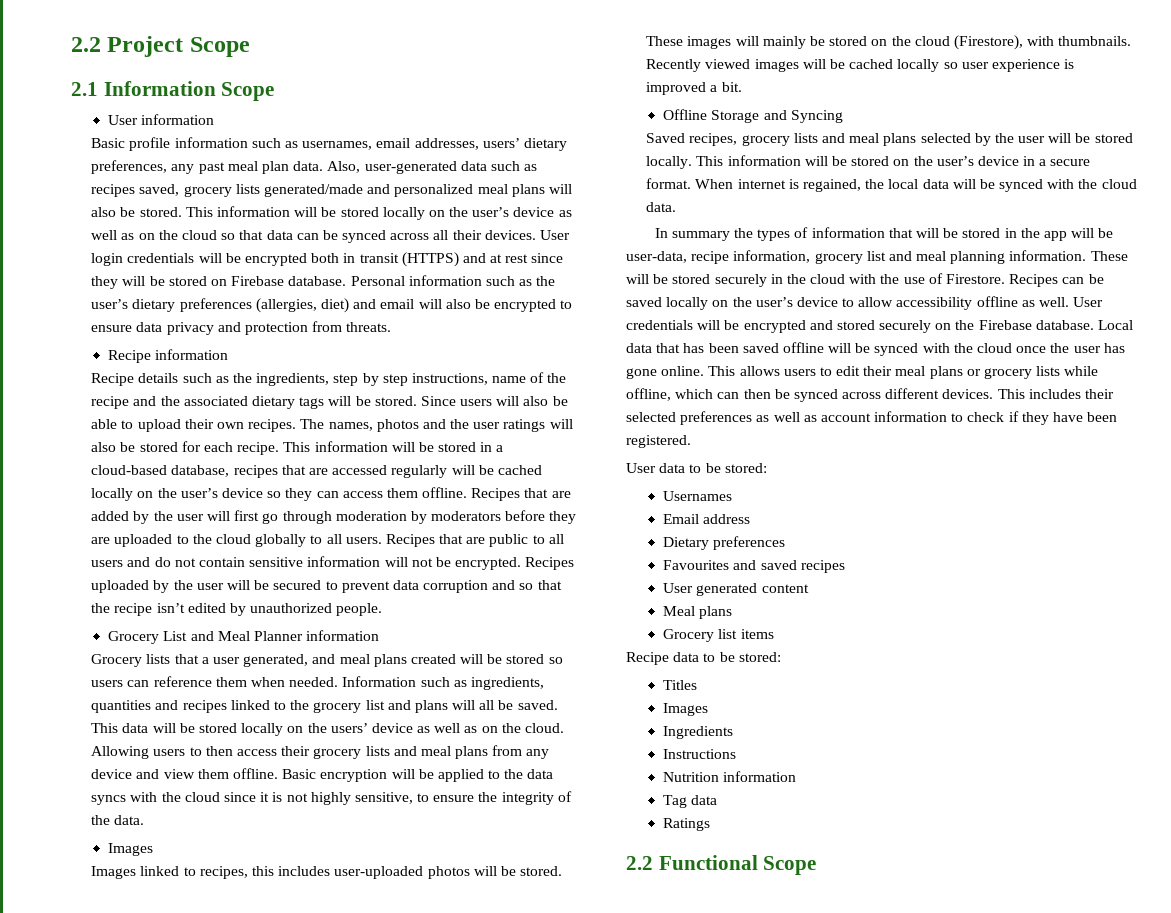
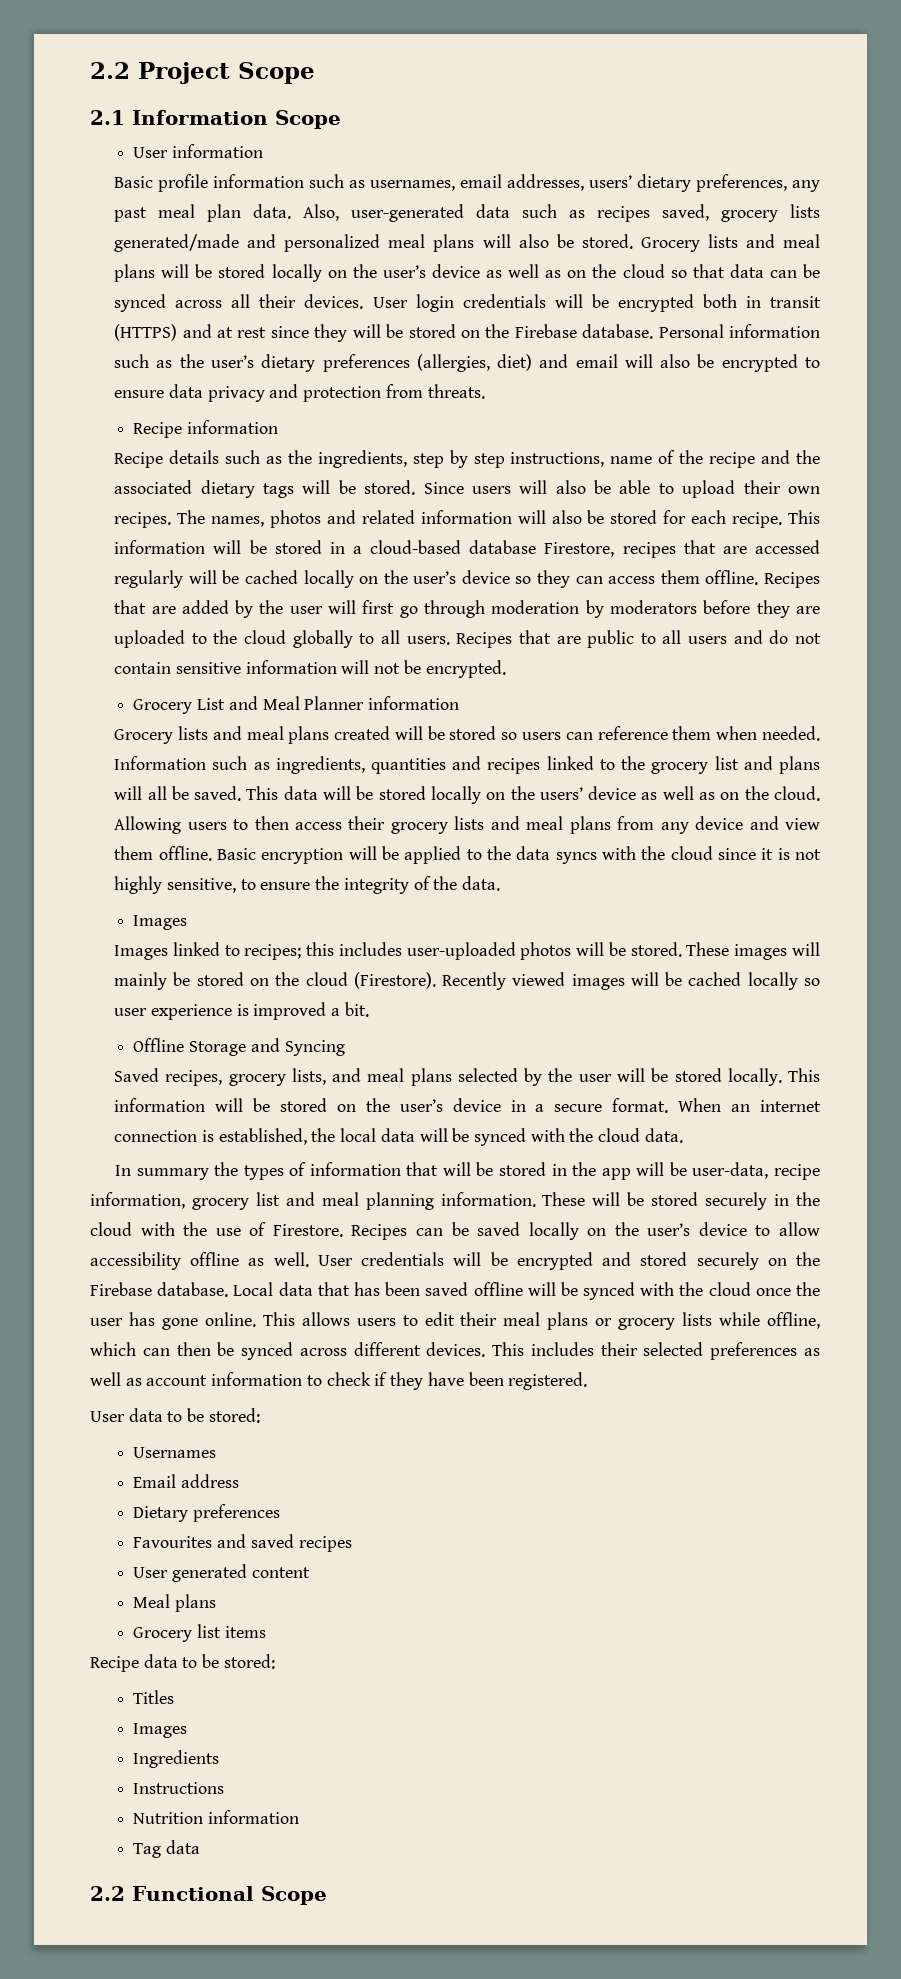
- This information will be stored locally on the user’s device as well as on the cloud so that data can be synced across all their devices.
+ Grocery lists and meal plans will be stored locally on the user’s device as well as on the cloud so that data can be synced across all their devices.
- User login credentials will be encrypted both in transit (HTTPS) and at rest since they will be stored on Firebase database.
+ User login credentials will be encrypted both in transit (HTTPS) and at rest since they will be stored on the Firebase database.
- The names, photos and the user ratings will also be stored for each recipe.
+ The names, photos and related information will also be stored for each recipe.
- This information will be stored in a cloud-based database, recipes that are accessed regularly will be cached locally on the user’s device so they can access them offline.
+ This information will be stored in a cloud-based database Firestore, recipes that are accessed regularly will be cached locally on the user’s device so they can access them offline.
- Recipes uploaded by the user will be secured to prevent data corruption and so that the recipe isn’t edited by unauthorized people.
- Grocery lists that a user generated, and meal plans created will be stored so users can reference them when needed.
+ Grocery lists and meal plans created will be stored so users can reference them when needed.
- Images linked to recipes, this includes user-uploaded photos will be stored.
+ Images linked to recipes; this includes user-uploaded photos will be stored.
- These images will mainly be stored on the cloud (Firestore), with thumbnails.
+ These images will mainly be stored on the cloud (Firestore).
- Saved recipes, grocery lists and meal plans selected by the user will be stored locally.
+ Saved recipes, grocery lists, and meal plans selected by the user will be stored locally.
- When internet is regained, the local data will be synced with the cloud data.
+ When an internet connection is established, the local data will be synced with the cloud data.
- Ratings

